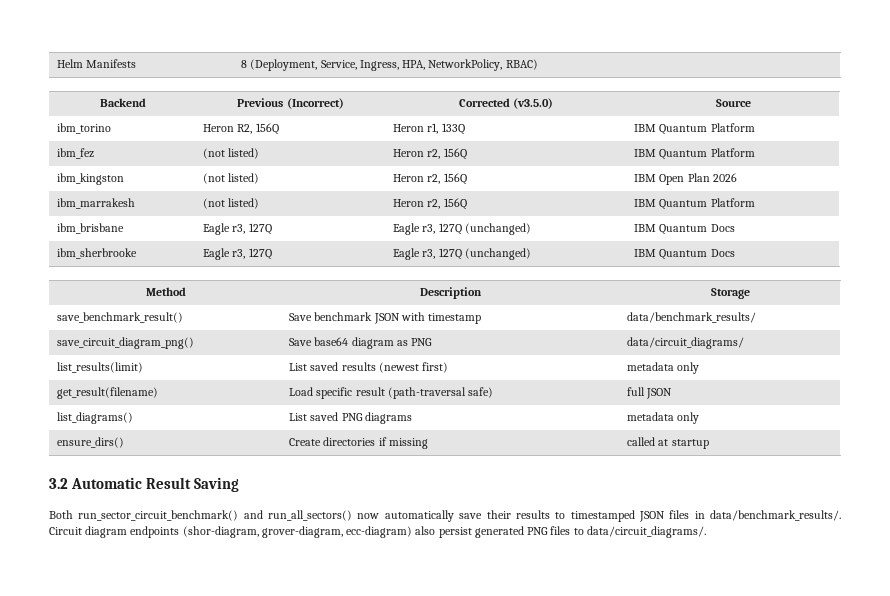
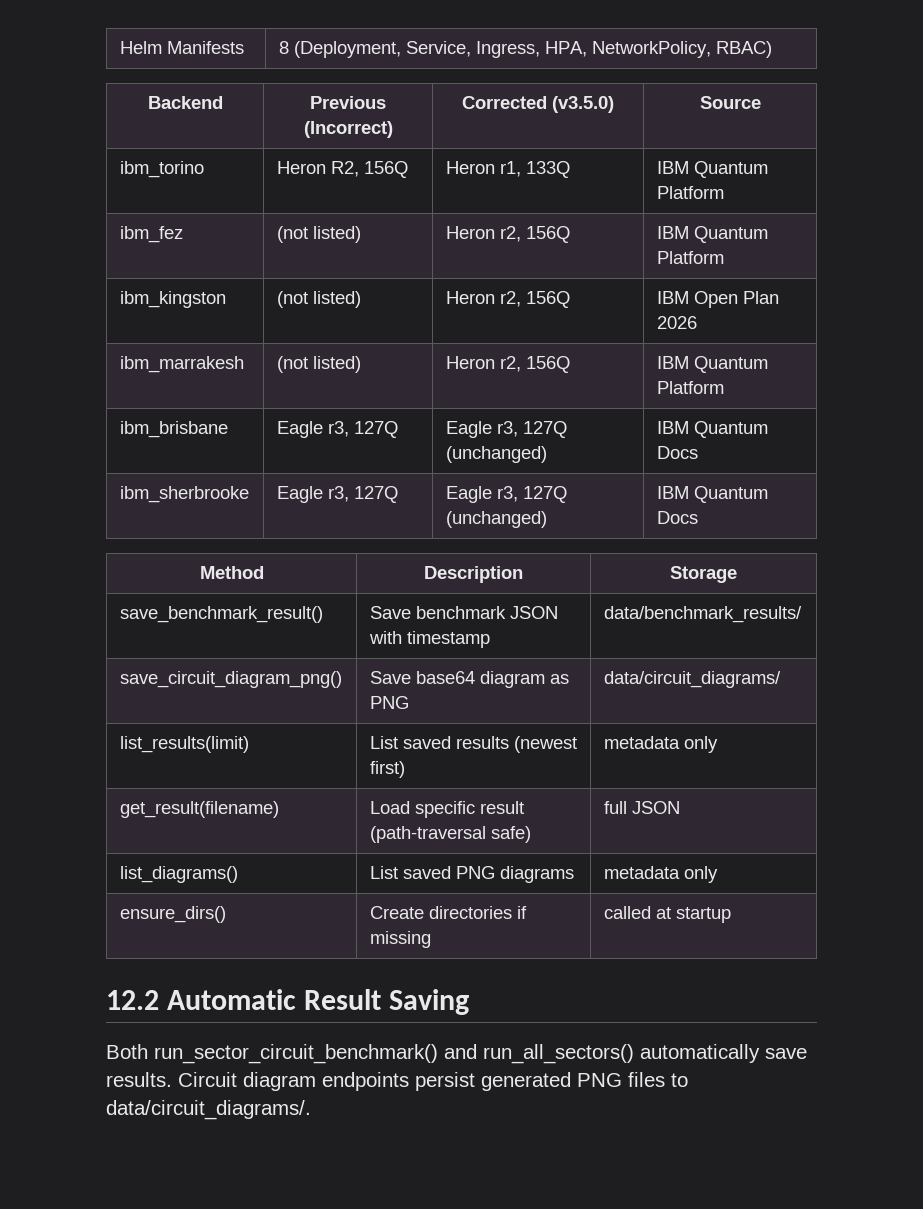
- 3.2 Automatic Result Saving
+ 12.2 Automatic Result Saving
- Both run_sector_circuit_benchmark() and run_all_sectors() now automatically save their results to timestamped JSON files in data/benchmark_results/. Circuit diagram endpoints (shor-diagram, grover-diagram, ecc-diagram) also persist generated PNG files to data/circuit_diagrams/.
+ Both run_sector_circuit_benchmark() and run_all_sectors() automatically save results. Circuit diagram endpoints persist generated PNG files to data/circuit_diagrams/.

